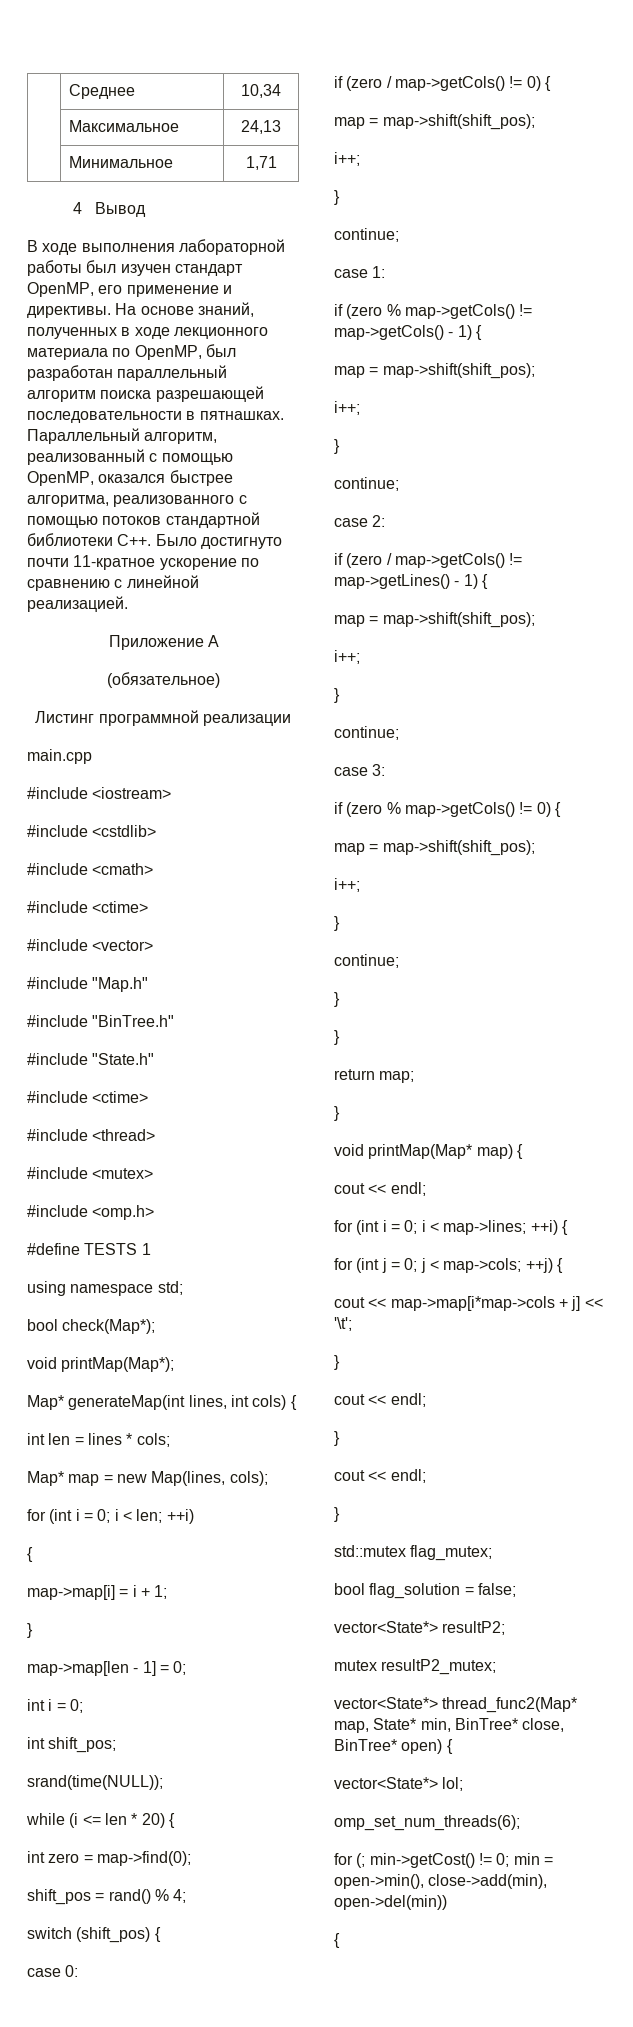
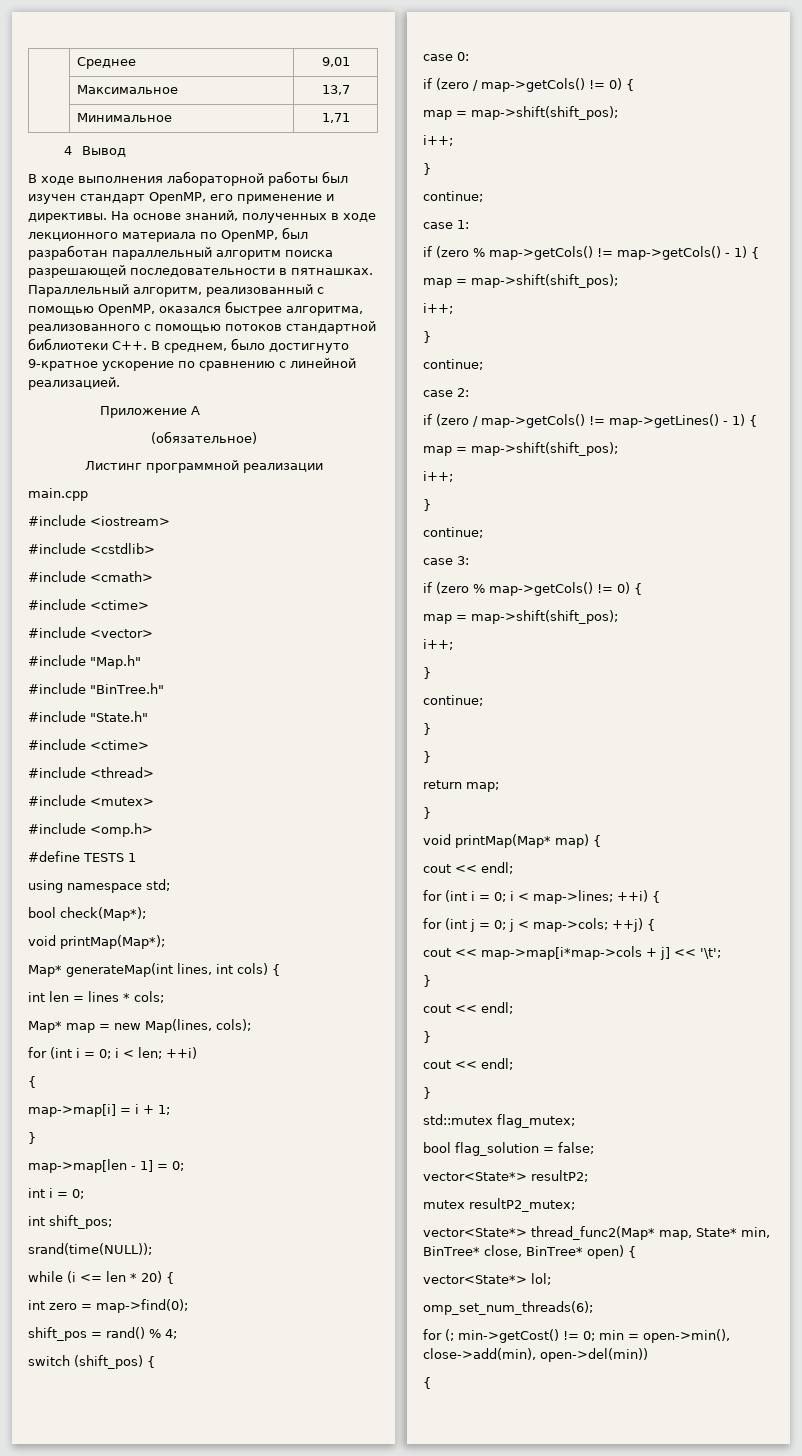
- | Среднее | 10,34
+ | Среднее | 9,01
- | Максимальное | 24,13
+ | Максимальное | 13,7
- Параллельный алгоритм, реализованный с помощью OpenMP, оказался быстрее алгоритма, реализованного с помощью потоков стандартной библиотеки C++. Было достигнуто почти 11-кратное ускорение по сравнению с линейной реализацией.
+ Параллельный алгоритм, реализованный с помощью OpenMP, оказался быстрее алгоритма, реализованного с помощью потоков стандартной библиотеки C++. В среднем, было достигнуто 9-кратное ускорение по сравнению с линейной реализацией.

